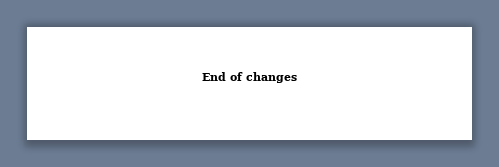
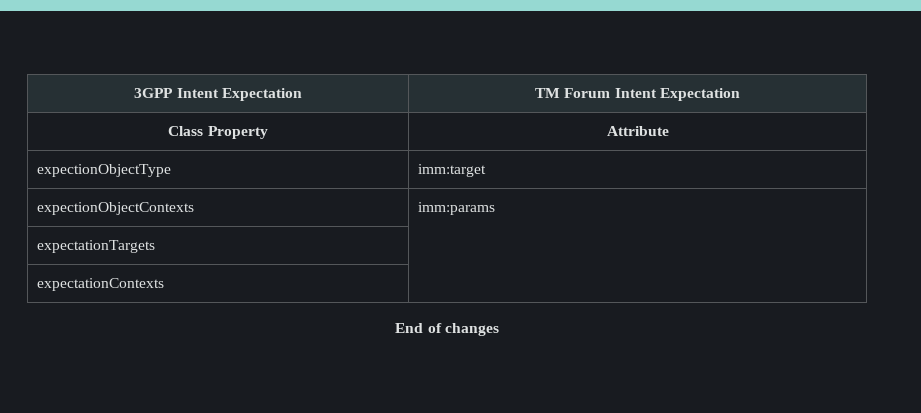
+ 3GPP Intent Expectation | TM Forum Intent Expectation
+ Class Property | Attribute
+ expectionObjectType | imm:target
+ expectionObjectContexts | imm:params
+ expectationTargets |
+ expectationContexts |

